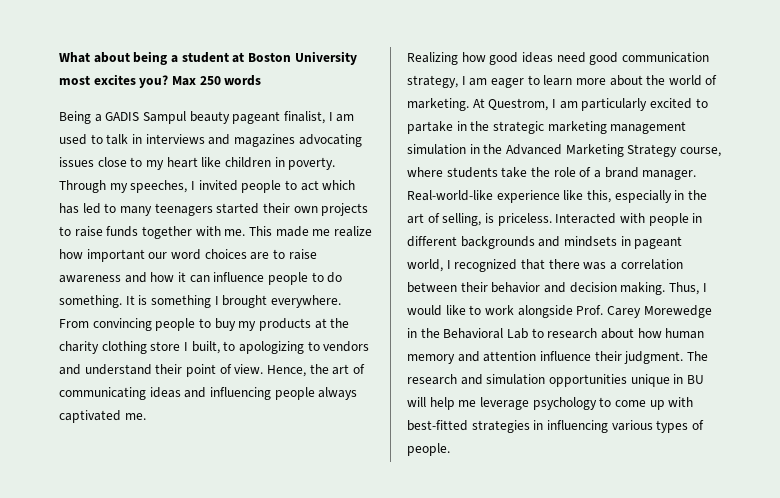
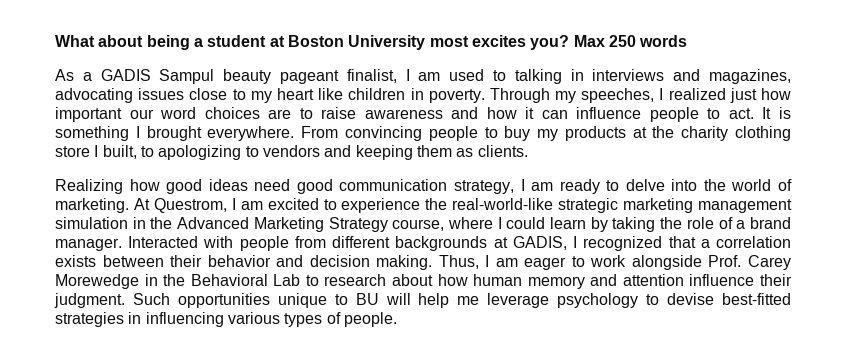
- Being a GADIS Sampul beauty pageant finalist, I am used to talk in interviews and magazines advocating issues close to my heart like children in poverty.
+ As a GADIS Sampul beauty pageant finalist, I am used to talking in interviews and magazines, advocating issues close to my heart like children in poverty.
- Through my speeches, I invited people to act which has led to many teenagers started their own projects to raise funds together with me. This made me realize how important our word choices are to raise awareness and how it can influence people to do something.
+ Through my speeches, I realized just how important our word choices are to raise awareness and how it can influence people to act.
- From convincing people to buy my products at the charity clothing store I built, to apologizing to vendors and understand their point of view. Hence, the art of communicating ideas and influencing people always captivated me.
+ From convincing people to buy my products at the charity clothing store I built, to apologizing to vendors and keeping them as clients.
- Realizing how good ideas need good communication strategy, I am eager to learn more about the world of marketing.
+ Realizing how good ideas need good communication strategy, I am ready to delve into the world of marketing.
- At Questrom, I am particularly excited to partake in the strategic marketing management simulation in the Advanced Marketing Strategy course, where students take the role of a brand manager.
+ At Questrom, I am excited to experience the real-world-like strategic marketing management simulation in the Advanced Marketing Strategy course, where I could learn by taking the role of a brand manager.
- Real-world-like experience like this, especially in the art of selling, is priceless.
- Interacted with people in different backgrounds and mindsets in pageant world, I recognized that there was a correlation between their behavior and decision making.
+ Interacted with people from different backgrounds at GADIS, I recognized that a correlation exists between their behavior and decision making.
- Thus, I would like to work alongside Prof. Carey Morewedge in the Behavioral Lab to research about how human memory and attention influence their judgment.
+ Thus, I am eager to work alongside Prof. Carey Morewedge in the Behavioral Lab to research about how human memory and attention influence their judgment.
- The research and simulation opportunities unique in BU will help me leverage psychology to come up with best-fitted strategies in influencing various types of people.
+ Such opportunities unique to BU will help me leverage psychology to devise best-fitted strategies in influencing various types of people.

